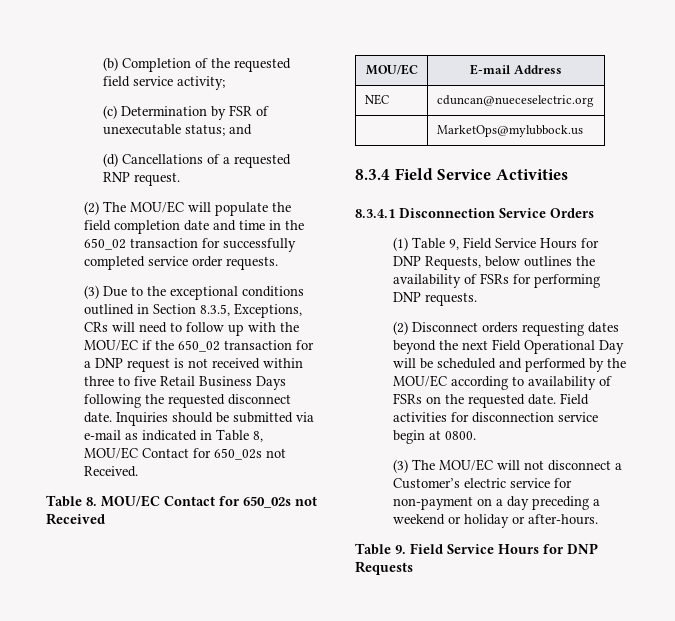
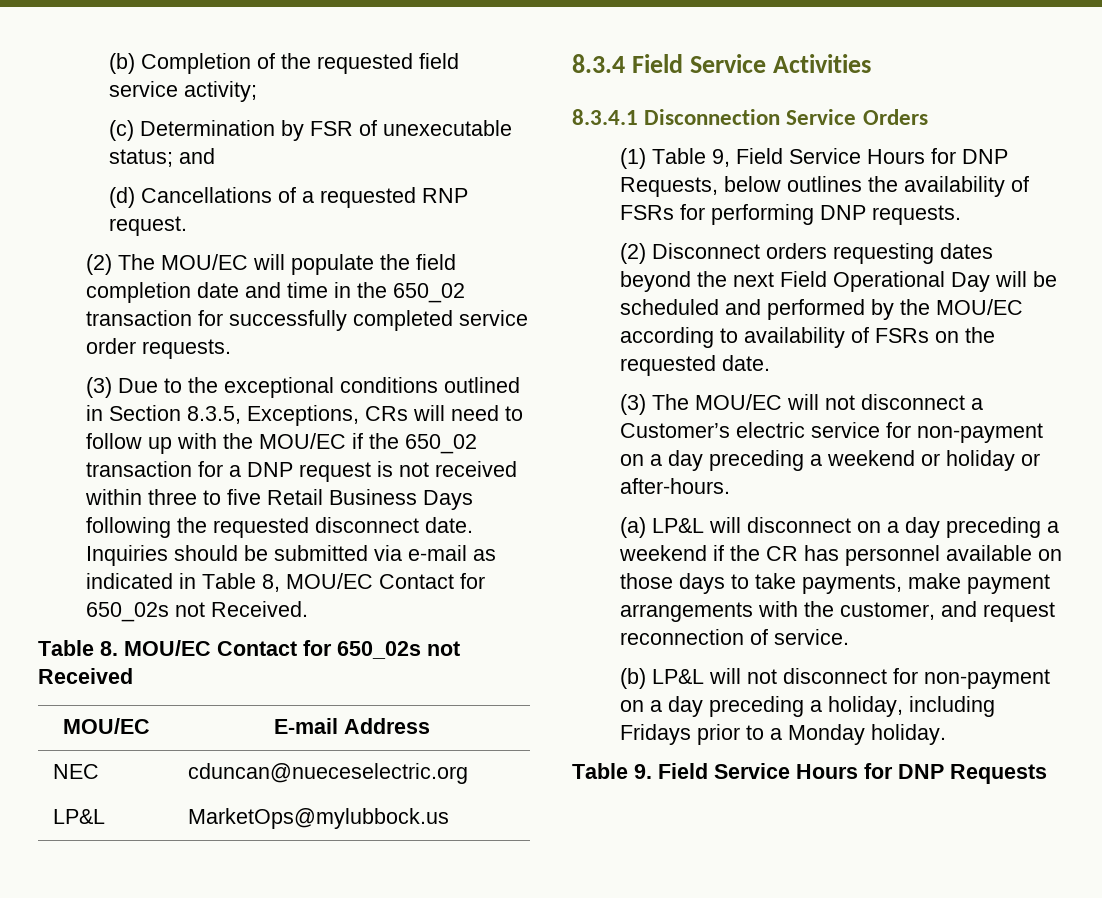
- | MarketOps@mylubbock.us
+ LP&L | MarketOps@mylubbock.us
- Field activities for disconnection service begin at 0800.
+ (a) LP&L will disconnect on a day preceding a weekend if the CR has personnel available on those days to take payments, make payment arrangements with the customer, and request reconnection of service.
+ (b) LP&L will not disconnect for non-payment on a day preceding a holiday, including Fridays prior to a Monday holiday.

